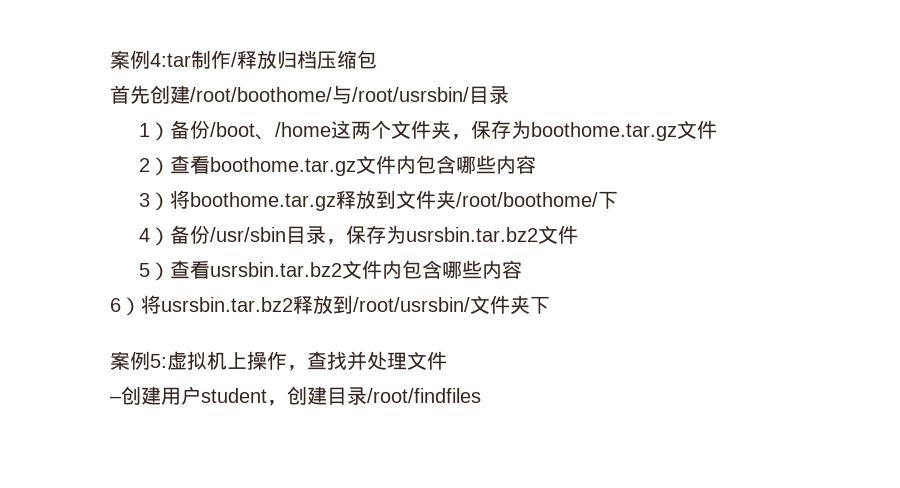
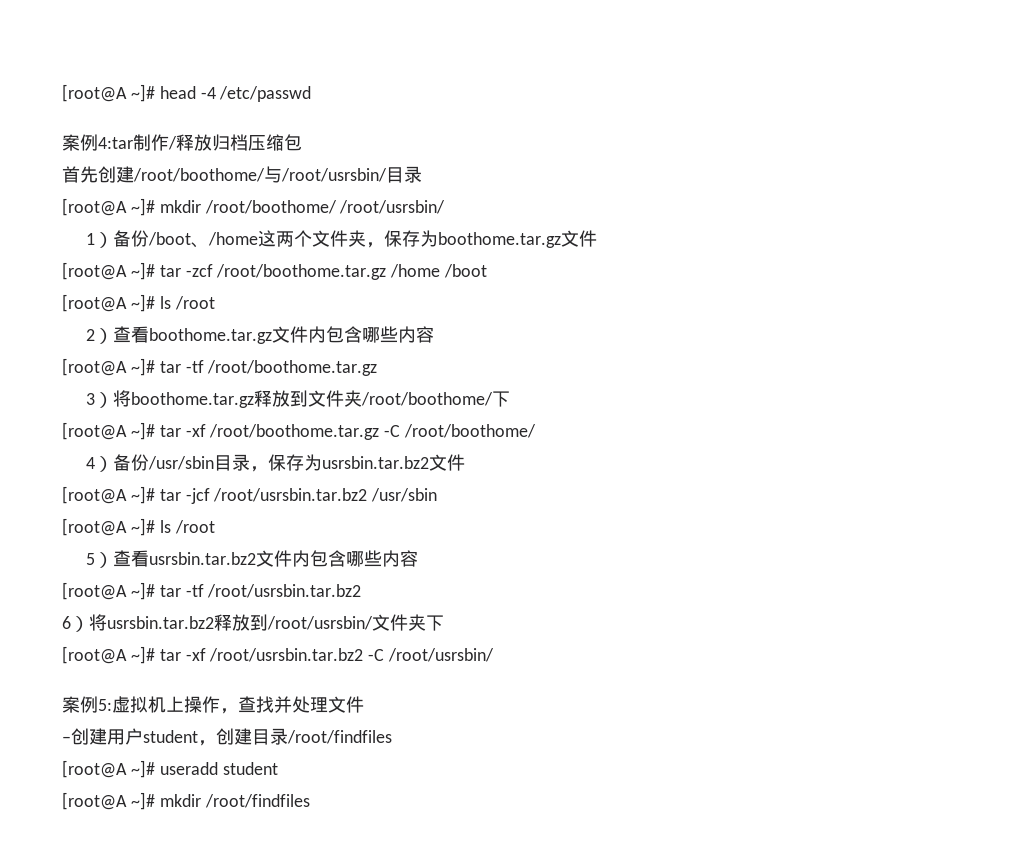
+ [root@A ~]# head -4 /etc/passwd
+ [root@A ~]# mkdir /root/boothome/ /root/usrsbin/
+ [root@A ~]# tar -zcf /root/boothome.tar.gz /home /boot
+ [root@A ~]# ls /root
+ [root@A ~]# tar -tf /root/boothome.tar.gz
+ [root@A ~]# tar -xf /root/boothome.tar.gz -C /root/boothome/
+ [root@A ~]# tar -jcf /root/usrsbin.tar.bz2 /usr/sbin
+ [root@A ~]# ls /root
+ [root@A ~]# tar -tf /root/usrsbin.tar.bz2
+ [root@A ~]# tar -xf /root/usrsbin.tar.bz2 -C /root/usrsbin/
+ [root@A ~]# useradd student
+ [root@A ~]# mkdir /root/findfiles

